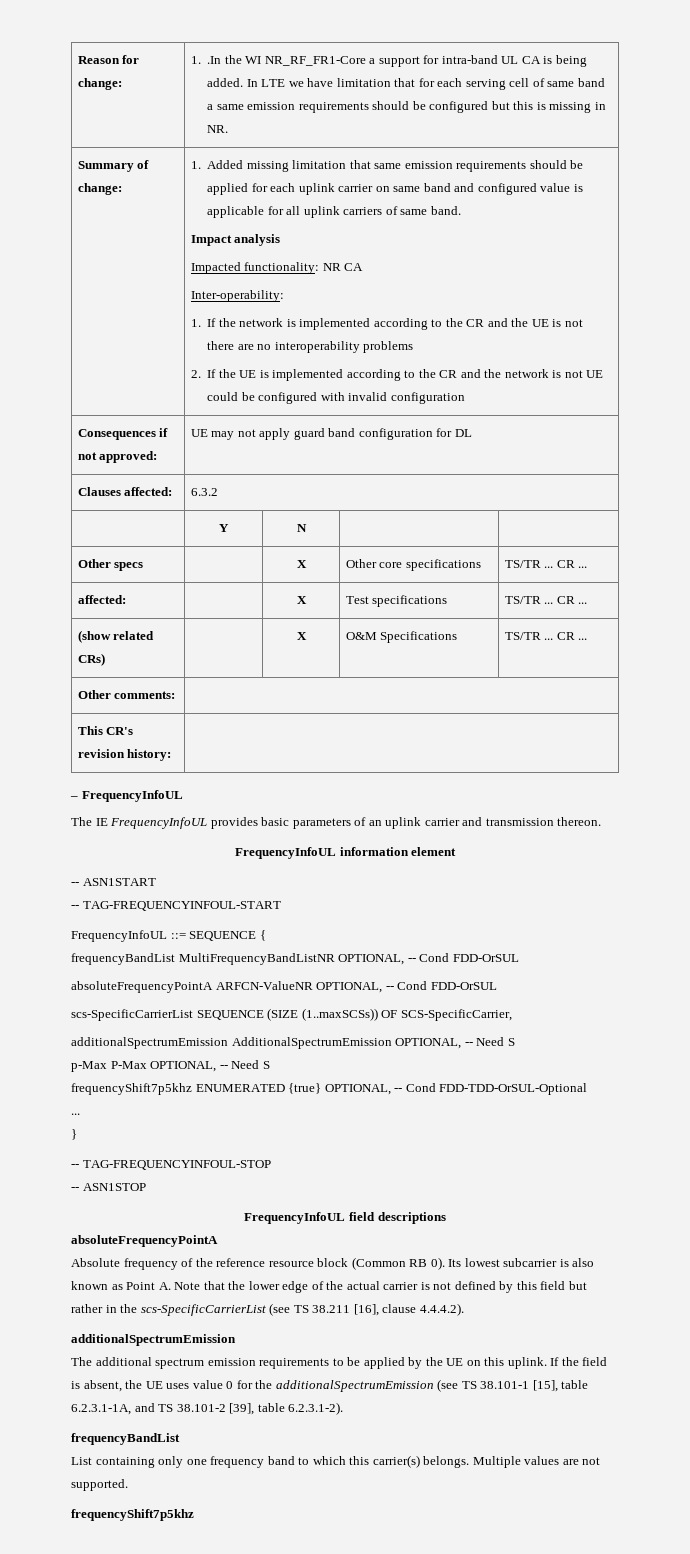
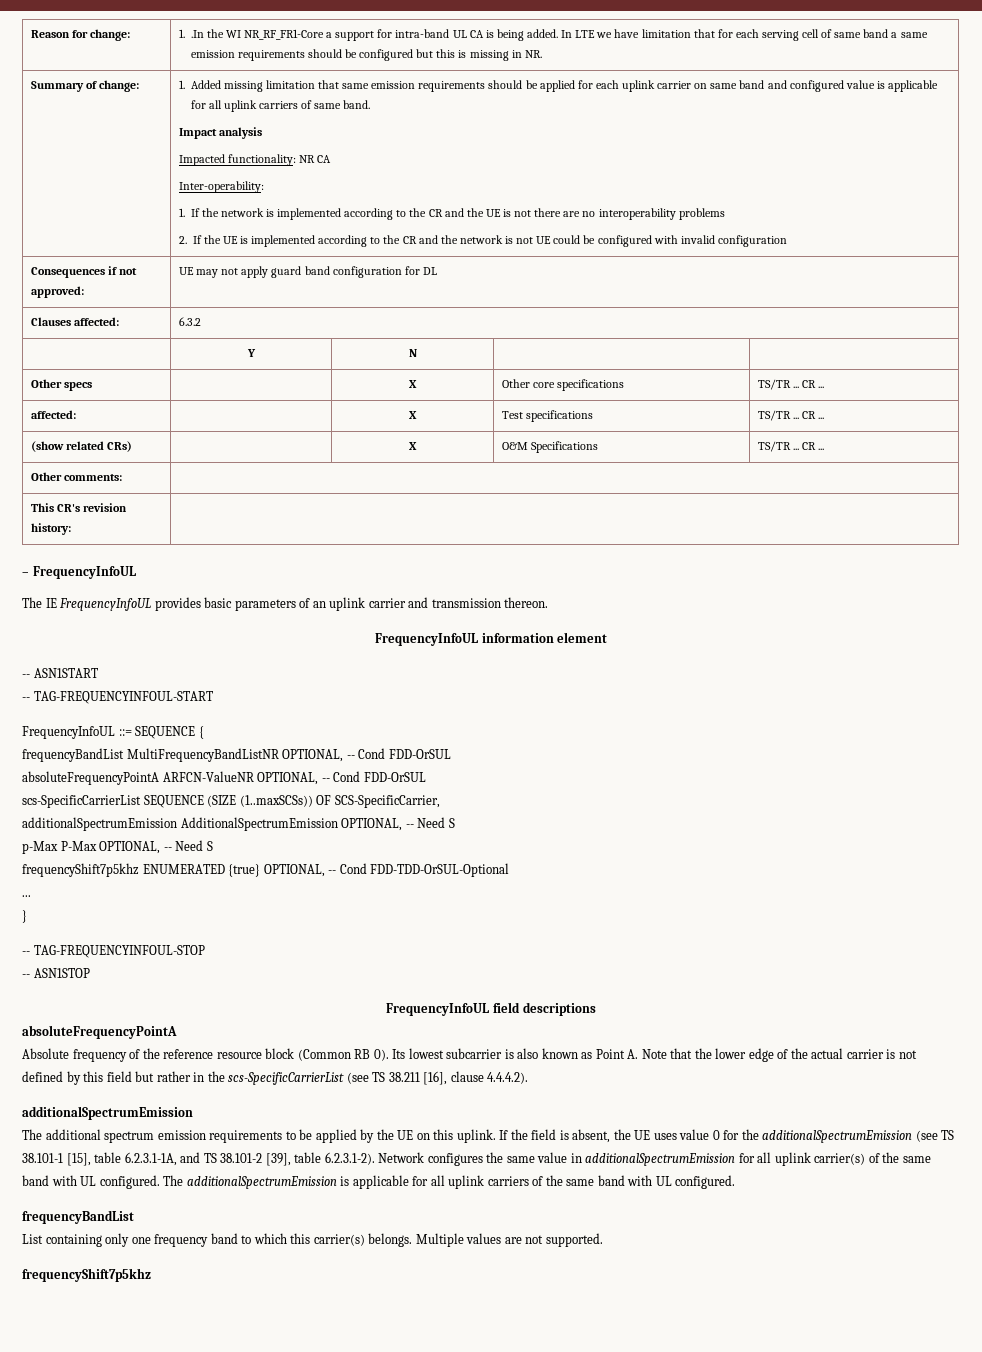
- If the field is absent, the UE uses value 0 for the additionalSpectrumEmission (see TS 38.101-1 [15], table 6.2.3.1-1A, and TS 38.101-2 [39], table 6.2.3.1-2).
+ If the field is absent, the UE uses value 0 for the additionalSpectrumEmission (see TS 38.101-1 [15], table 6.2.3.1-1A, and TS 38.101-2 [39], table 6.2.3.1-2). Network configures the same value in additionalSpectrumEmission for all uplink carrier(s) of the same band with UL configured. The additionalSpectrumEmission is applicable for all uplink carriers of the same band with UL configured.

